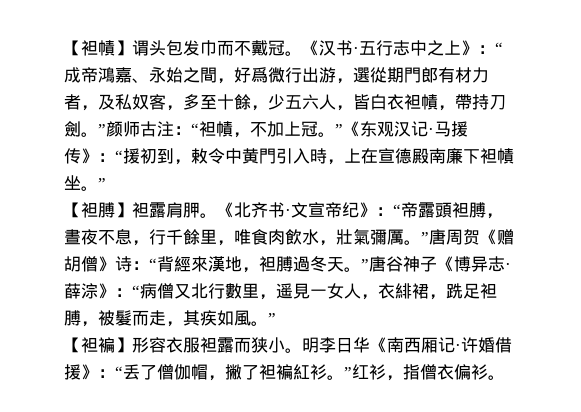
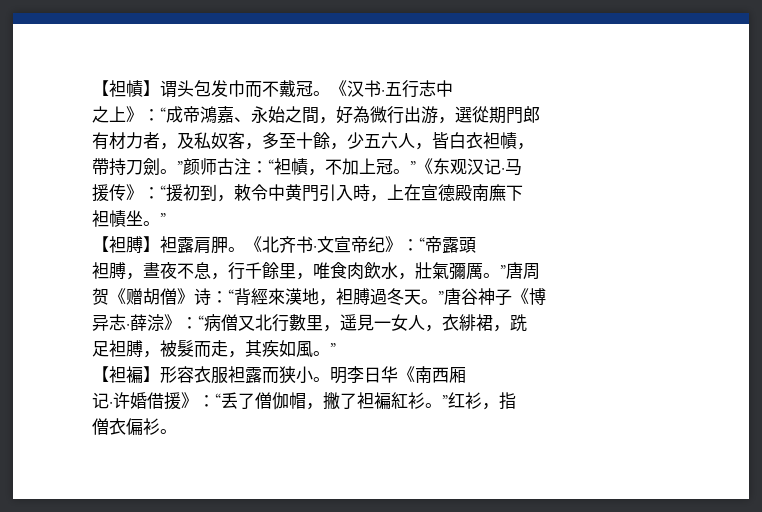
- 《汉书·五行志中之上》：
+ 《汉书·五行志中
+ 之上》：
- “成帝鴻嘉、永始之間，好爲微行出游，選從期門郎有材力者，及私奴客，多至十餘，少五六人，皆白衣袒幘，帶持刀劍。”颜师古注：
+ “成帝鴻嘉、永始之間，好為微行出游，選從期門郎
+ 有材力者，及私奴客，多至十餘，少五六人，皆白衣袒幘，
+ 帶持刀劍。”颜师古注：
- “袒幘，不加上冠。”《东观汉记·马援传》：
+ “袒幘，不加上冠。”《东观汉记·马
+ 援传》：
- “援初到，敕令中黄門引入時，上在宣德殿南廉下袒幘坐。”
+ “援初到，敕令中黄門引入時，上在宣德殿南廡下
+ 袒幘坐。”
- 《北齐书·文宣帝纪》：“帝露頭袒膊，晝夜不息，行千餘里，唯食肉飲水，壯氣彌厲。”唐周贺《赠胡僧》诗：“背經來漢地，袒膊過冬天。”唐谷神子《博异志·薛淙》：“病僧又北行數里，遥見一女人，衣緋裙，跣足袒膊，被髮而走，其疾如風。”
+ 《北齐书·文宣帝纪》：“帝露頭
+ 袒膊，晝夜不息，行千餘里，唯食肉飲水，壯氣彌厲。”唐周
+ 贺《赠胡僧》诗：“背經來漢地，袒膊過冬天。”唐谷神子《博
+ 异志·薛淙》：“病僧又北行數里，遥見一女人，衣緋裙，跣
+ 足袒膊，被髮而走，其疾如風。”
- 明李日华《南西厢记·许婚借援》：“丢了僧伽帽，撇了袒褊紅衫。”红衫，指僧衣偏衫。
+ 明李日华《南西厢
+ 记·许婚借援》：“丢了僧伽帽，撇了袒褊紅衫。”红衫，指
+ 僧衣偏衫。

